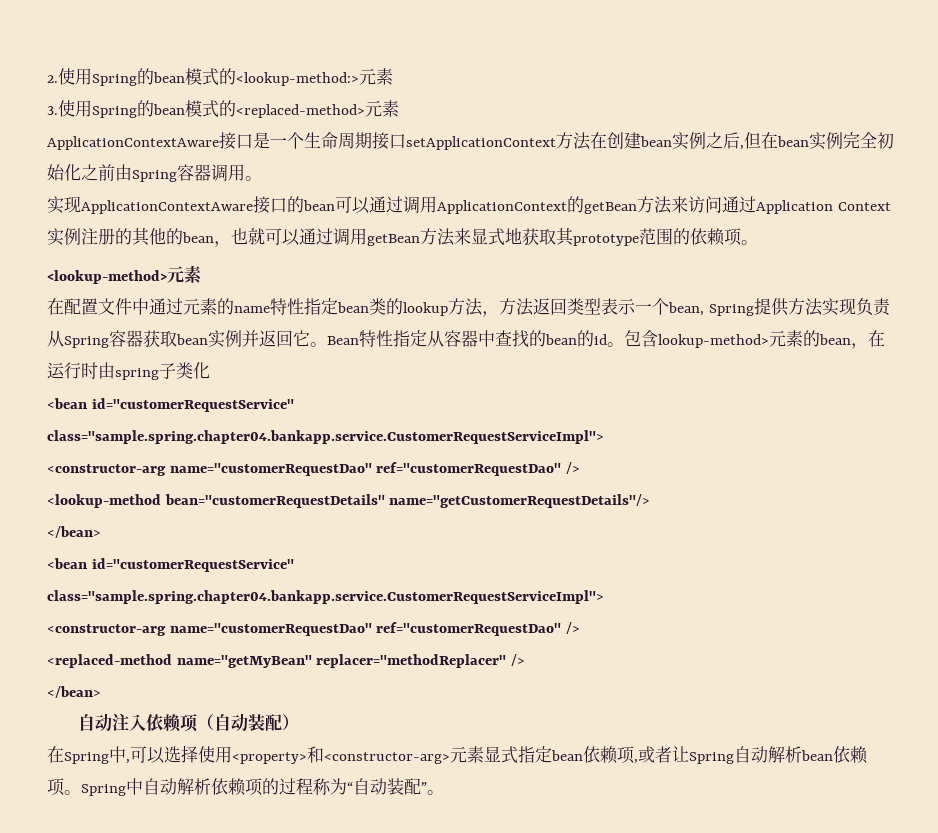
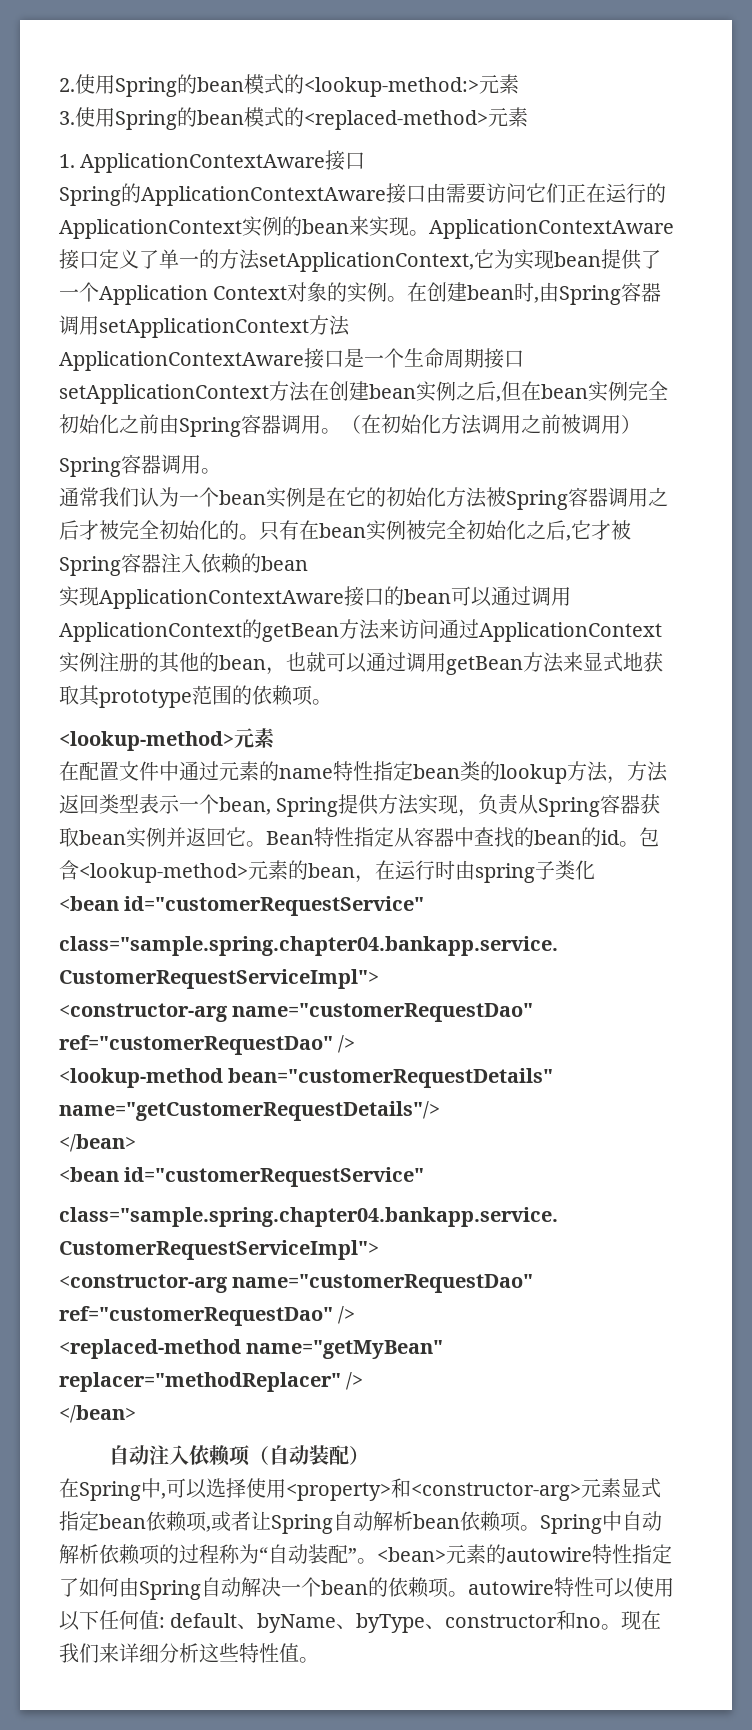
+ 1. ApplicationContextAware接口
+ Spring的ApplicationContextAware接口由需要访问它们正在运行的ApplicationContext实例的bean来实现。ApplicationContextAware接口定义了单一的方法setApplicationContext,它为实现bean提供了一个Application Context对象的实例。在创建bean时,由Spring容器调用setApplicationContext方法
+ （在初始化方法调用之前被调用）
+ Spring容器调用。
+ 通常我们认为一个bean实例是在它的初始化方法被Spring容器调用之后才被完全初始化的。只有在bean实例被完全初始化之后,它才被Spring容器注入依赖的bean
- 实现ApplicationContextAware接口的bean可以通过调用ApplicationContext的getBean方法来访问通过Application Context实例注册的其他的bean，也就可以通过调用getBean方法来显式地获取其prototype范围的依赖项。
+ 实现ApplicationContextAware接口的bean可以通过调用ApplicationContext的getBean方法来访问通过ApplicationContext实例注册的其他的bean，也就可以通过调用getBean方法来显式地获取其prototype范围的依赖项。
- 在配置文件中通过元素的name特性指定bean类的lookup方法，方法返回类型表示一个bean, Spring提供方法实现负责从Spring容器获取bean实例并返回它。
+ 在配置文件中通过元素的name特性指定bean类的lookup方法，方法返回类型表示一个bean, Spring提供方法实现，负责从Spring容器获取bean实例并返回它。
- 包含lookup-method>元素的bean，在运行时由spring子类化
+ 包含<lookup-method>元素的bean，在运行时由spring子类化
+ <bean>元素的autowire特性指定了如何由Spring自动解决一个bean的依赖项。autowire特性可以使用以下任何值: default、byName、byType、constructor和no。现在我们来详细分析这些特性值。

